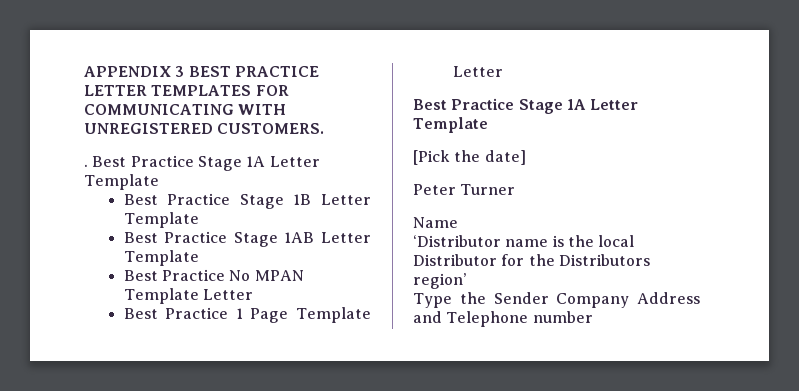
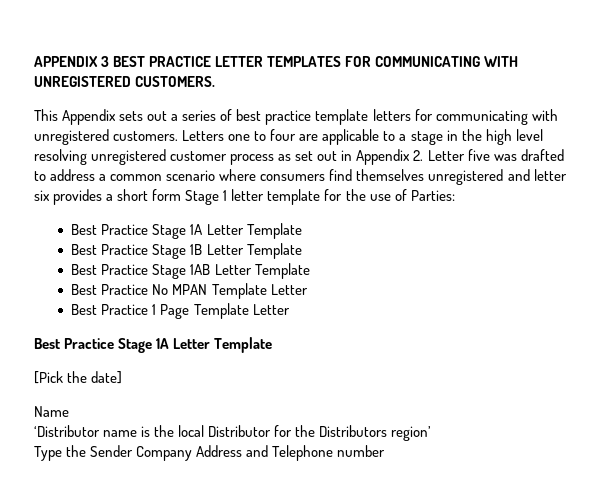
- . Best Practice Stage 1A Letter Template
+ This Appendix sets out a series of best practice template letters for communicating with unregistered customers. Letters one to four are applicable to a stage in the high level resolving unregistered customer process as set out in Appendix 2. Letter five was drafted to address a common scenario where consumers find themselves unregistered and letter six provides a short form Stage 1 letter template for the use of Parties:
+ Best Practice Stage 1A Letter Template
- Peter Turner

